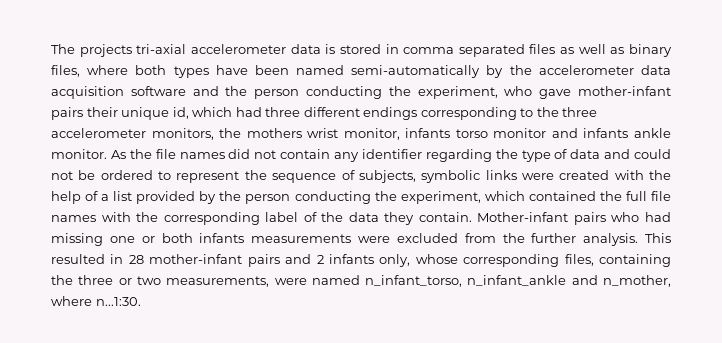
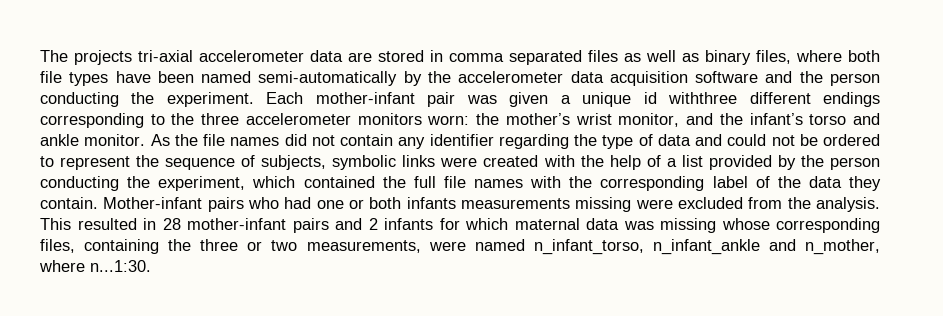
- The projects tri-axial accelerometer data is stored in comma separated files as well as binary files, where both types have been named semi-automatically by the accelerometer data acquisition software and the person conducting the experiment, who gave mother-infant pairs their unique id, which had three different endings corresponding to the three accelerometer monitors, the mothers wrist monitor, infants torso monitor and infants ankle monitor.
+ The projects tri-axial accelerometer data are stored in comma separated files as well as binary files, where both file types have been named semi-automatically by the accelerometer data acquisition software and the person conducting the experiment. Each mother-infant pair was given a unique id withthree different endings corresponding to the three accelerometer monitors worn: the mother’s wrist monitor, and the infant’s torso and ankle monitor.
- Mother-infant pairs who had missing one or both infants measurements were excluded from the further analysis.
+ Mother-infant pairs who had one or both infants measurements missing were excluded from the analysis.
- This resulted in 28 mother-infant pairs and 2 infants only, whose corresponding files, containing the three or two measurements, were named n_infant_torso, n_infant_ankle and n_mother, where n...1:30.
+ This resulted in 28 mother-infant pairs and 2 infants for which maternal data was missing whose corresponding files, containing the three or two measurements, were named n_infant_torso, n_infant_ankle and n_mother, where n...1:30.

